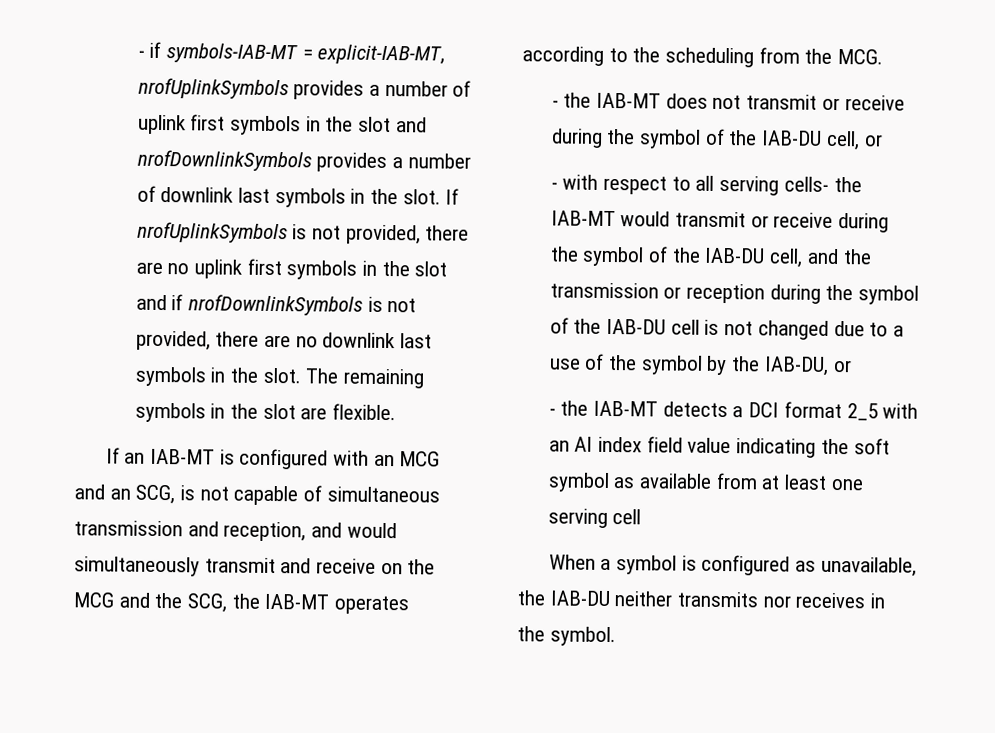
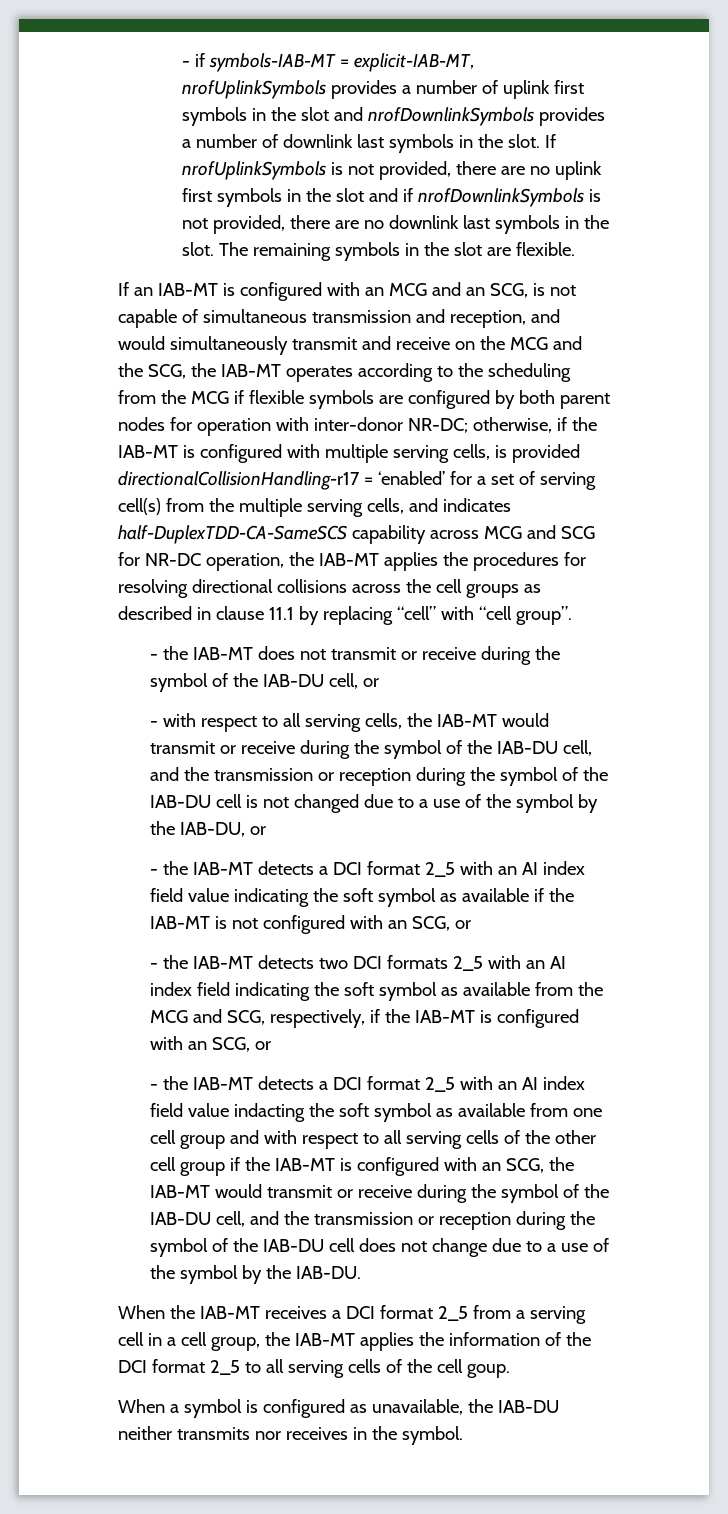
- If an IAB-MT is configured with an MCG and an SCG, is not capable of simultaneous transmission and reception, and would simultaneously transmit and receive on the MCG and the SCG, the IAB-MT operates according to the scheduling from the MCG.
+ If an IAB-MT is configured with an MCG and an SCG, is not capable of simultaneous transmission and reception, and would simultaneously transmit and receive on the MCG and the SCG, the IAB-MT operates according to the scheduling from the MCG if flexible symbols are configured by both parent nodes for operation with inter-donor NR-DC; otherwise, if the IAB-MT is configured with multiple serving cells, is provided directionalCollisionHandling-r17 = ‘enabled’ for a set of serving cell(s) from the multiple serving cells, and indicates half-DuplexTDD-CA-SameSCS capability across MCG and SCG for NR-DC operation, the IAB-MT applies the procedures for resolving directional collisions across the cell groups as described in clause 11.1 by replacing “cell” with “cell group”.
- - with respect to all serving cells- the IAB-MT would transmit or receive during the symbol of the IAB-DU cell, and the transmission or reception during the symbol of the IAB-DU cell is not changed due to a use of the symbol by the IAB-DU, or
+ - with respect to all serving cells, the IAB-MT would transmit or receive during the symbol of the IAB-DU cell, and the transmission or reception during the symbol of the IAB-DU cell is not changed due to a use of the symbol by the IAB-DU, or
- - the IAB-MT detects a DCI format 2_5 with an AI index field value indicating the soft symbol as available from at least one serving cell
+ - the IAB-MT detects a DCI format 2_5 with an AI index field value indicating the soft symbol as available if the IAB-MT is not configured with an SCG, or
+ - the IAB-MT detects two DCI formats 2_5 with an AI index field indicating the soft symbol as available from the MCG and SCG, respectively, if the IAB-MT is configured with an SCG, or
+ - the IAB-MT detects a DCI format 2_5 with an AI index field value indacting the soft symbol as available from one cell group and with respect to all serving cells of the other cell group if the IAB-MT is configured with an SCG, the IAB-MT would transmit or receive during the symbol of the IAB-DU cell, and the transmission or reception during the symbol of the IAB-DU cell does not change due to a use of the symbol by the IAB-DU.
+ When the IAB-MT receives a DCI format 2_5 from a serving cell in a cell group, the IAB-MT applies the information of the DCI format 2_5 to all serving cells of the cell goup.

